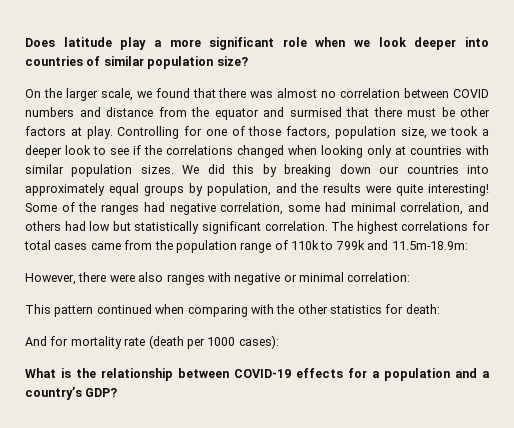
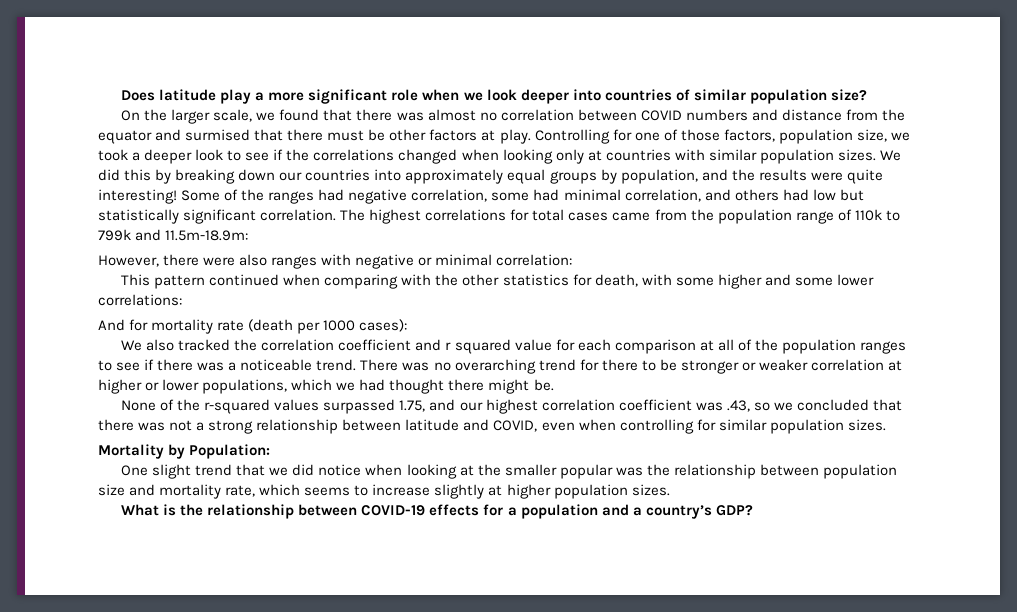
- This pattern continued when comparing with the other statistics for death:
+ This pattern continued when comparing with the other statistics for death, with some higher and some lower correlations:
+ We also tracked the correlation coefficient and r squared value for each comparison at all of the population ranges to see if there was a noticeable trend. There was no overarching trend for there to be stronger or weaker correlation at higher or lower populations, which we had thought there might be.
+ None of the r-squared values surpassed 1.75, and our highest correlation coefficient was .43, so we concluded that there was not a strong relationship between latitude and COVID, even when controlling for similar population sizes.
+ Mortality by Population:
+ One slight trend that we did notice when looking at the smaller popular was the relationship between population size and mortality rate, which seems to increase slightly at higher population sizes.

